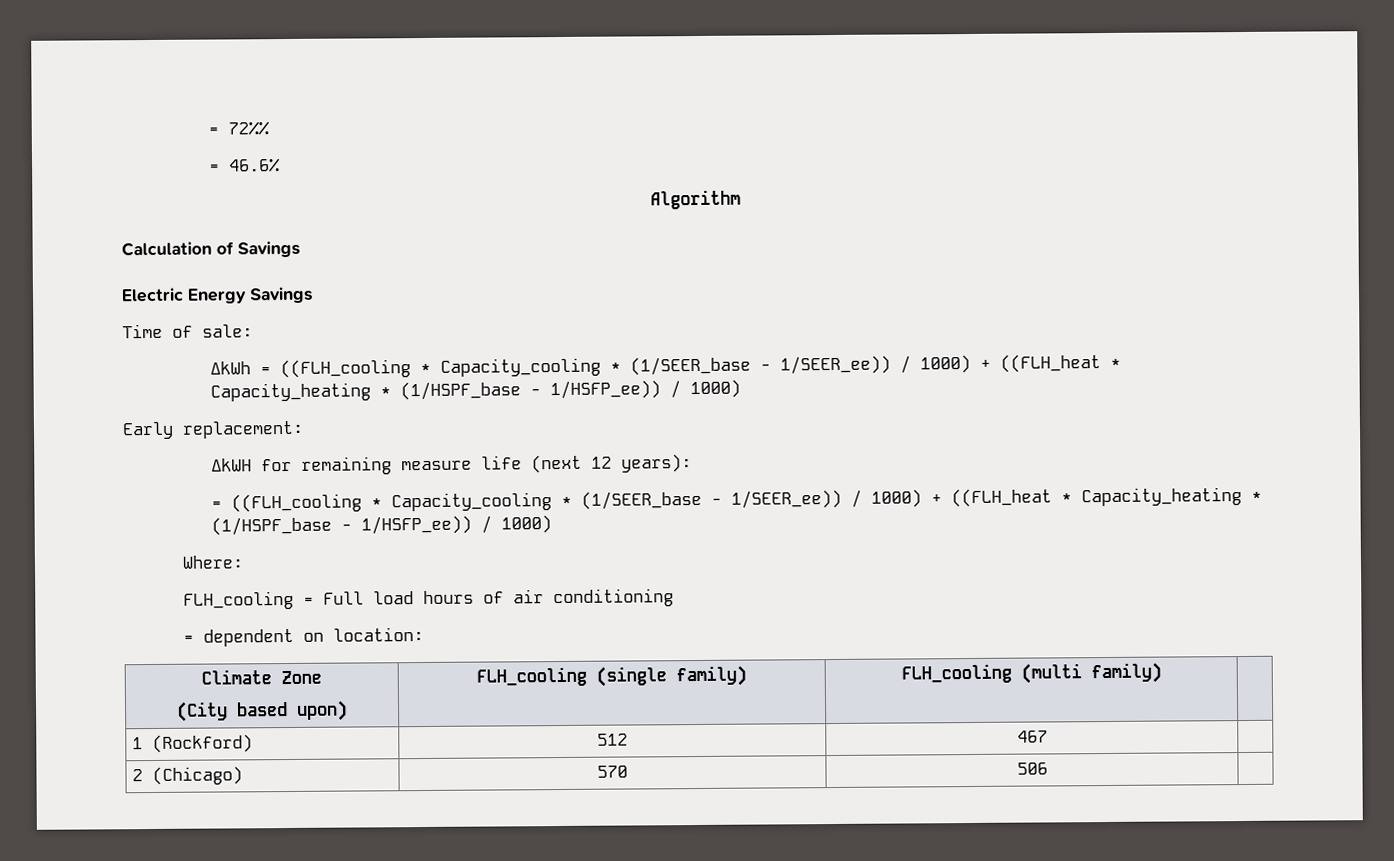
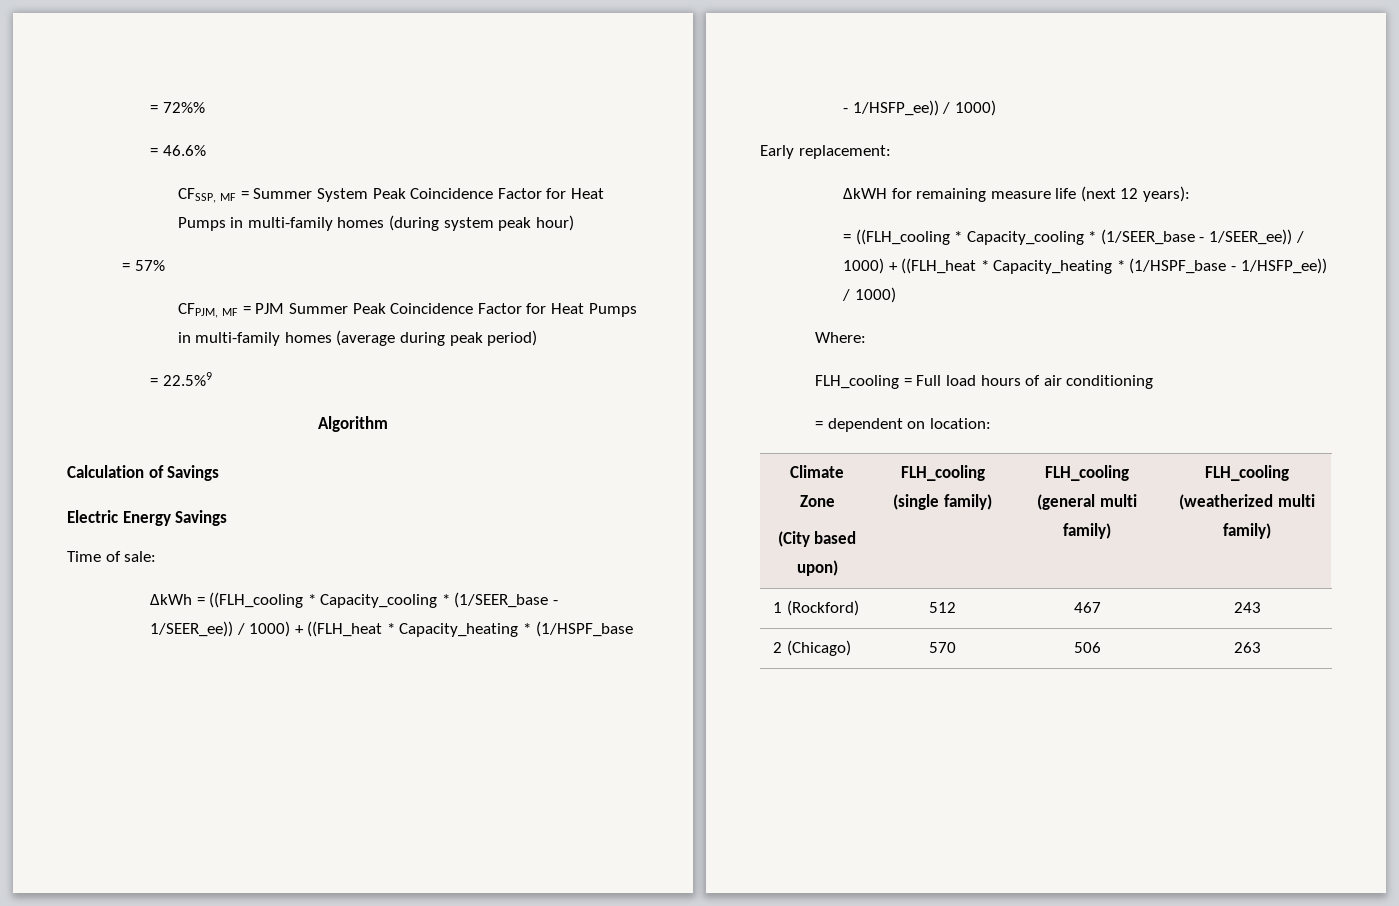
+ CFSSP, MF = Summer System Peak Coincidence Factor for Heat Pumps in multi-family homes (during system peak hour)
+ = 57%
+ CFPJM, MF = PJM Summer Peak Coincidence Factor for Heat Pumps in multi-family homes (average during peak period)
+ = 22.5%9
  Climate Zone
- (City based upon) | FLH_cooling (single family) | FLH_cooling (multi family) |
+ (City based upon) | FLH_cooling (single family) | FLH_cooling (general multi family) | FLH_cooling (weatherized multi family)
- 1 (Rockford) | 512 | 467 |
+ 1 (Rockford) | 512 | 467 | 243
- 2 (Chicago) | 570 | 506 |
+ 2 (Chicago) | 570 | 506 | 263

